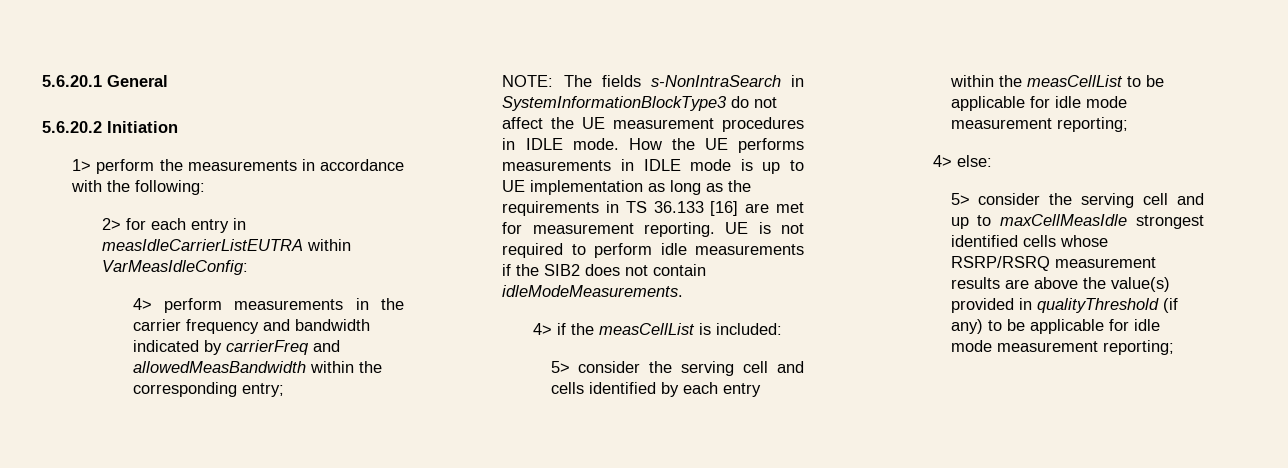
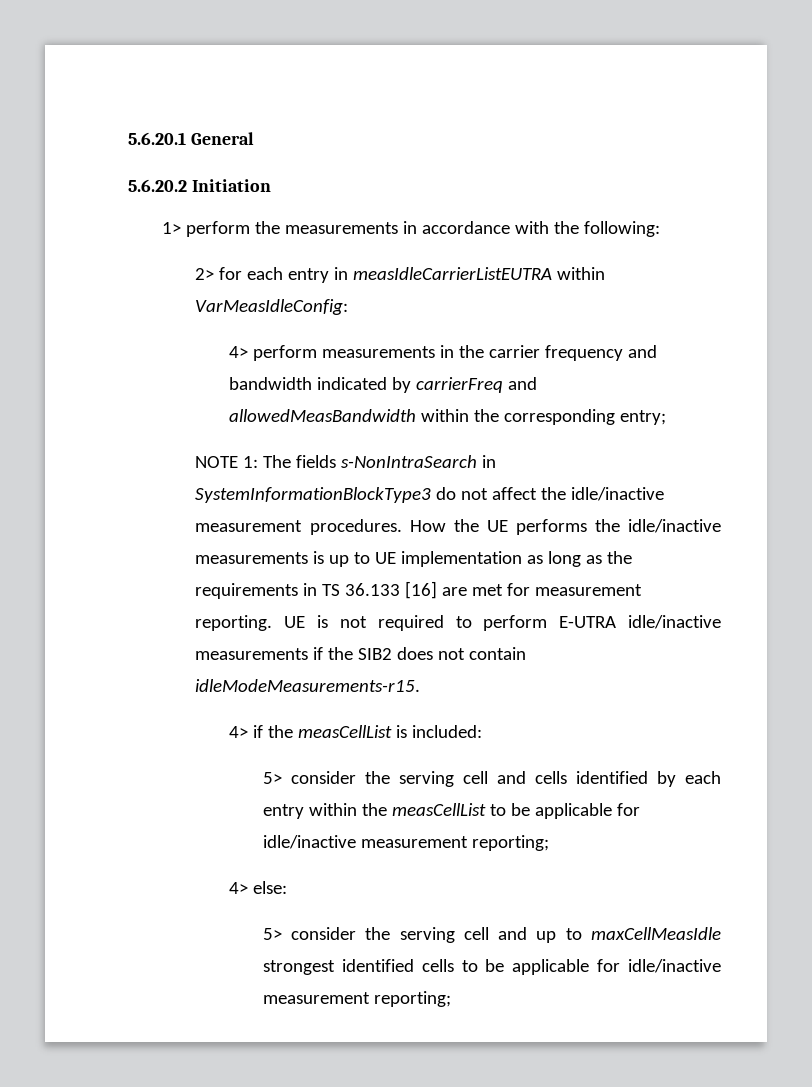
- NOTE: The fields s-NonIntraSearch in SystemInformationBlockType3 do not affect the UE measurement procedures in IDLE mode. How the UE performs measurements in IDLE mode is up to UE implementation as long as the requirements in TS 36.133 [16] are met for measurement reporting.
+ NOTE 1: The fields s-NonIntraSearch in SystemInformationBlockType3 do not affect the idle/inactive measurement procedures. How the UE performs the idle/inactive measurements is up to UE implementation as long as the requirements in TS 36.133 [16] are met for measurement reporting.
- UE is not required to perform idle measurements if the SIB2 does not contain idleModeMeasurements.
+ UE is not required to perform E-UTRA idle/inactive measurements if the SIB2 does not contain idleModeMeasurements-r15.
- 5> consider the serving cell and cells identified by each entry within the measCellList to be applicable for idle mode measurement reporting;
+ 5> consider the serving cell and cells identified by each entry within the measCellList to be applicable for idle/inactive measurement reporting;
- 5> consider the serving cell and up to maxCellMeasIdle strongest identified cells whose RSRP/RSRQ measurement results are above the value(s) provided in qualityThreshold (if any) to be applicable for idle mode measurement reporting;
+ 5> consider the serving cell and up to maxCellMeasIdle strongest identified cells to be applicable for idle/inactive measurement reporting;

